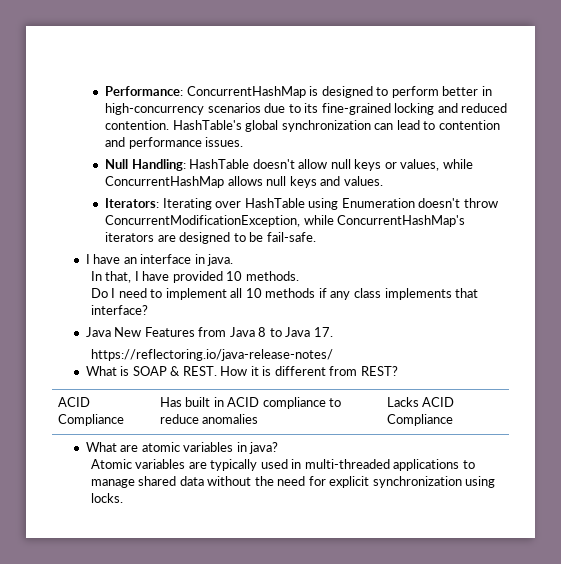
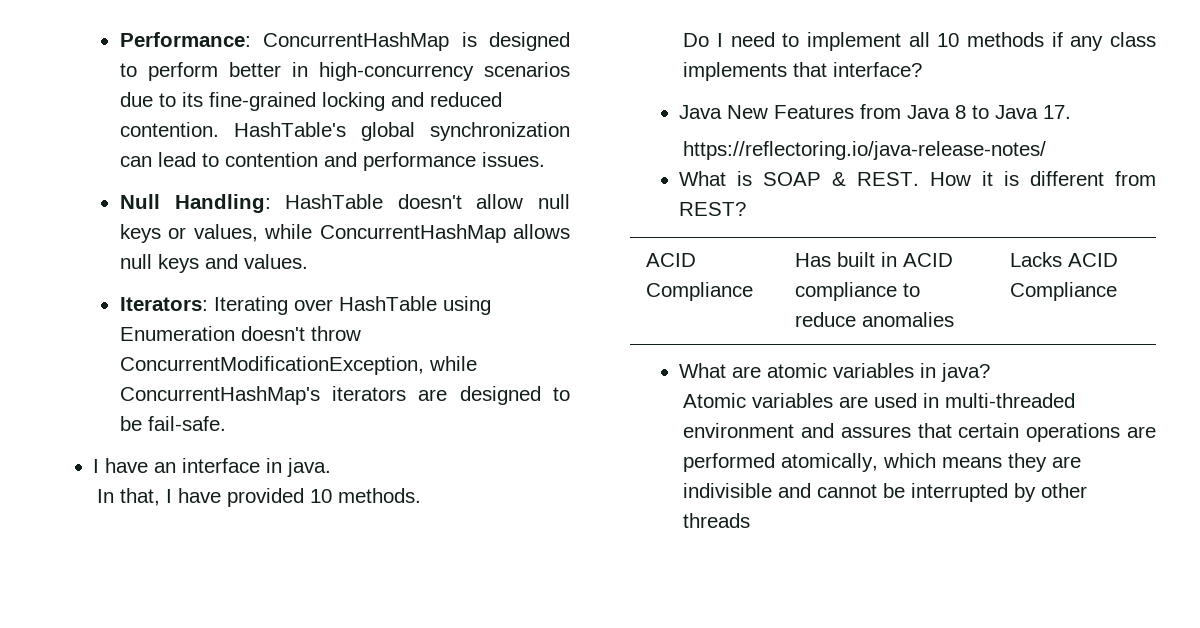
- Atomic variables are typically used in multi-threaded applications to manage shared data without the need for explicit synchronization using locks.
+ Atomic variables are used in multi-threaded environment and assures that certain operations are performed atomically, which means they are indivisible and cannot be interrupted by other threads

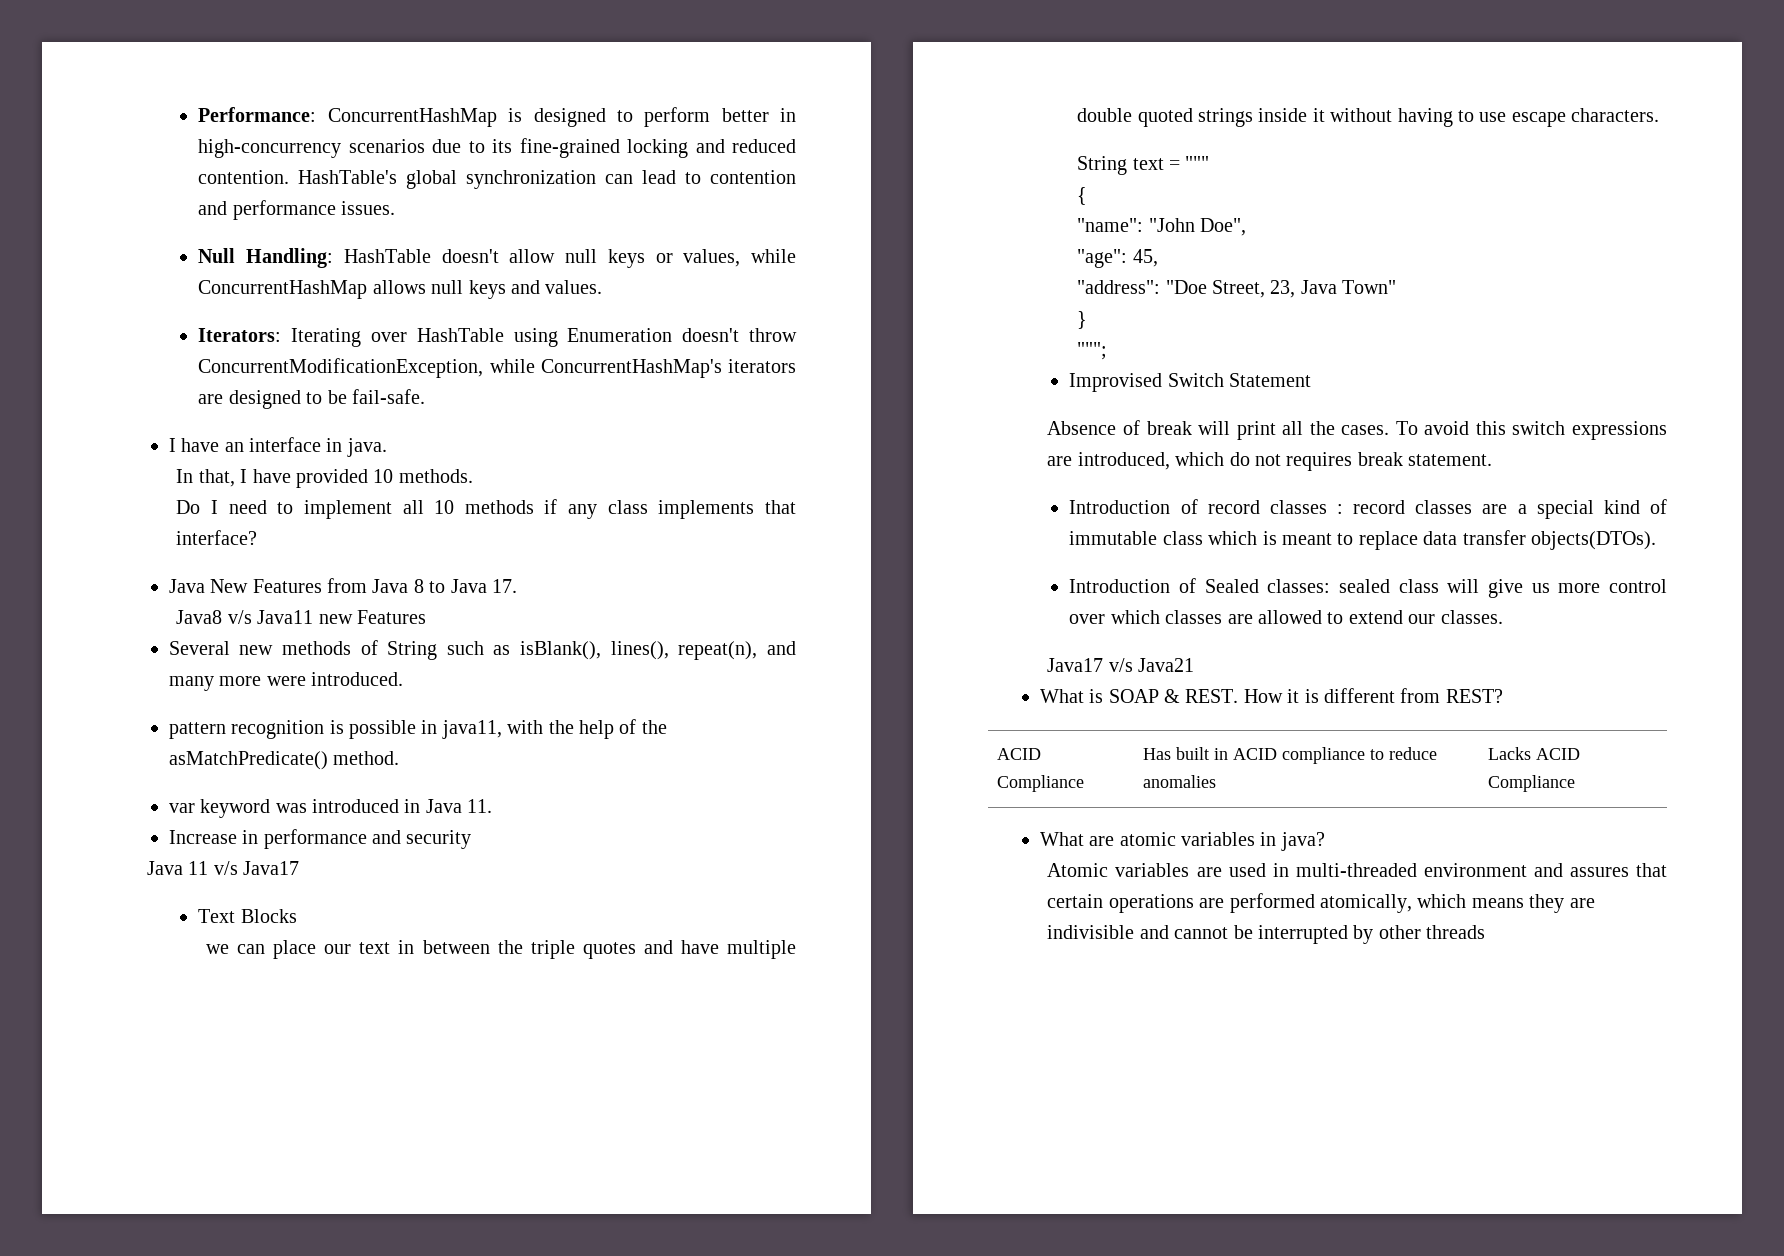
- https://reflectoring.io/java-release-notes/
+ Java8 v/s Java11 new Features
+ Several new methods of String such as isBlank(), lines(), repeat(n), and many more were introduced.
+ pattern recognition is possible in java11, with the help of the asMatchPredicate() method.
+ var keyword was introduced in Java 11.
+ Increase in performance and security
+ Java 11 v/s Java17
+ Text Blocks
+ we can place our text in between the triple quotes and have multiple double quoted strings inside it without having to use escape characters.
+ String text = """
+ {
+ "name": "John Doe",
+ "age": 45,
+ "address": "Doe Street, 23, Java Town"
+ }
+ """;
+ Improvised Switch Statement
+ Absence of break will print all the cases. To avoid this switch expressions are introduced, which do not requires break statement.
+ Introduction of record classes : record classes are a special kind of immutable class which is meant to replace data transfer objects(DTOs).
+ Introduction of Sealed classes: sealed class will give us more control over which classes are allowed to extend our classes.
+ Java17 v/s Java21

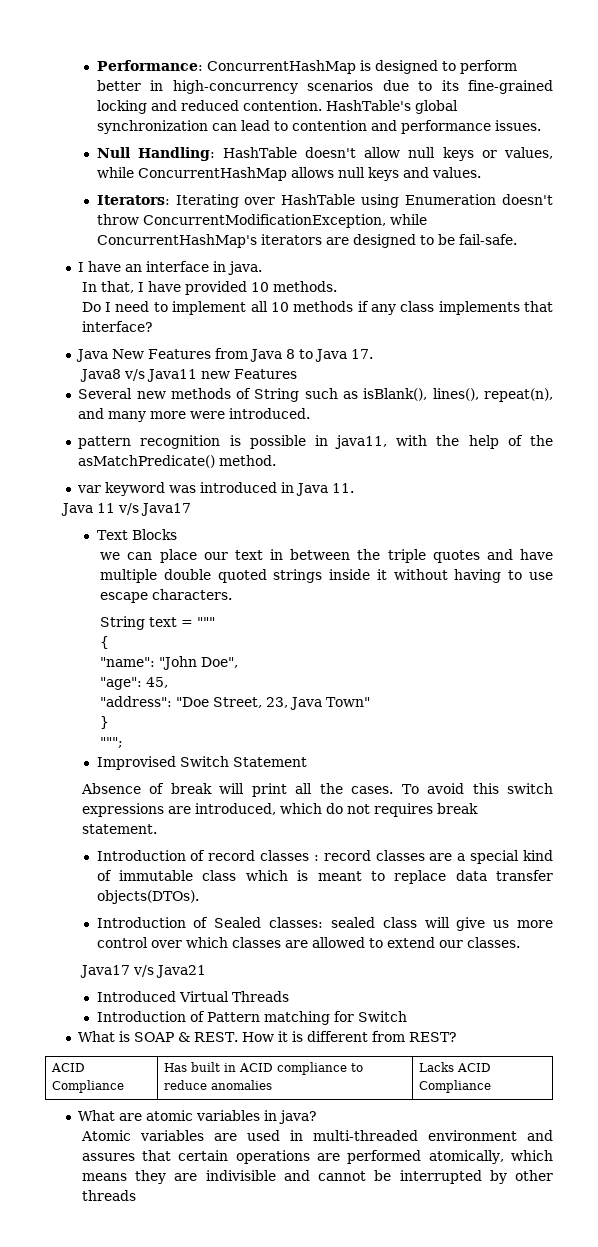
- Increase in performance and security
+ Introduced Virtual Threads
+ Introduction of Pattern matching for Switch

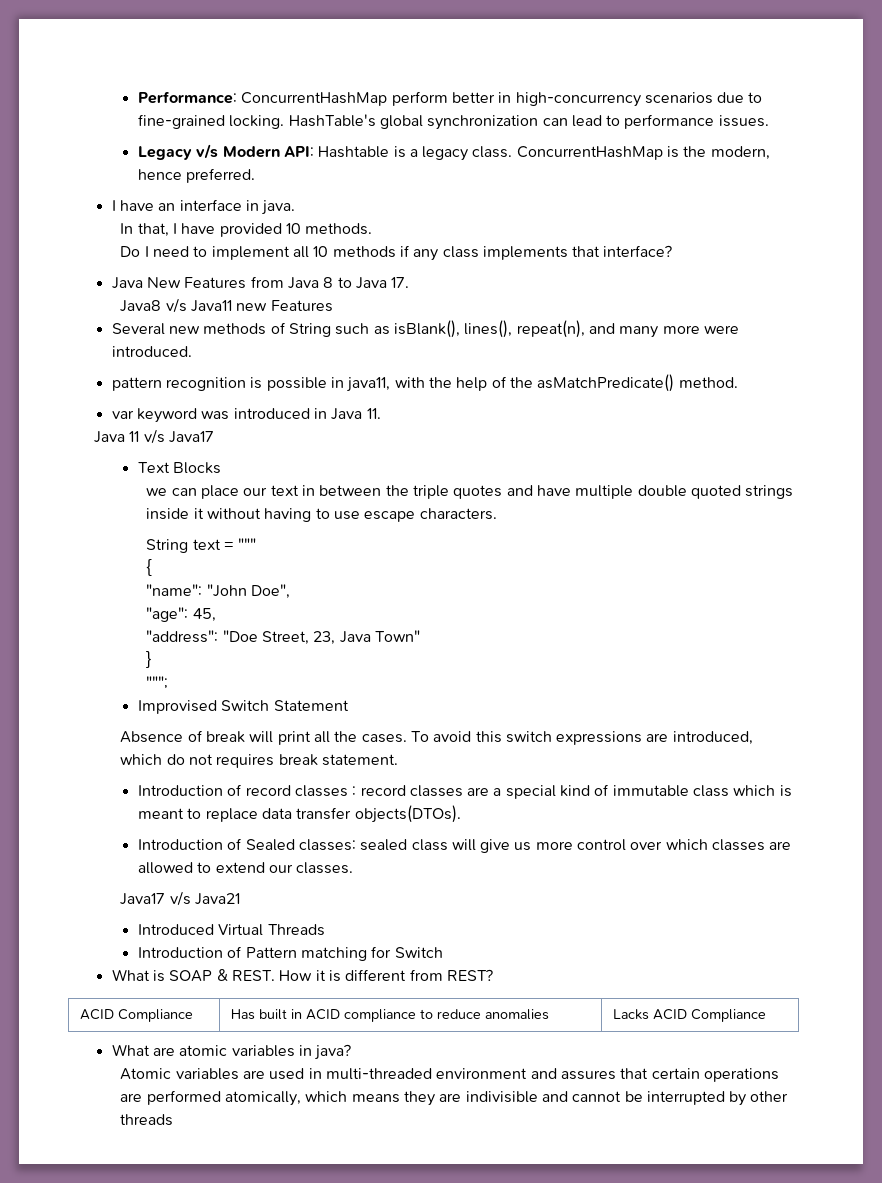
- Performance: ConcurrentHashMap is designed to perform better in high-concurrency scenarios due to its fine-grained locking and reduced contention.
+ Performance: ConcurrentHashMap perform better in high-concurrency scenarios due to fine-grained locking.
- HashTable's global synchronization can lead to contention and performance issues.
+ HashTable's global synchronization can lead to performance issues.
- Null Handling: HashTable doesn't allow null keys or values, while ConcurrentHashMap allows null keys and values.
- Iterators: Iterating over HashTable using Enumeration doesn't throw ConcurrentModificationException, while ConcurrentHashMap's iterators are designed to be fail-safe.
+ Legacy v/s Modern API: Hashtable is a legacy class. ConcurrentHashMap is the modern, hence preferred.

